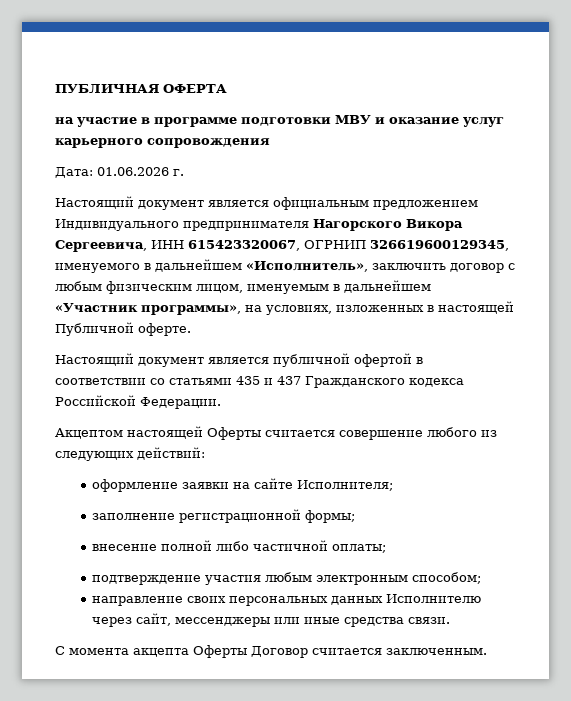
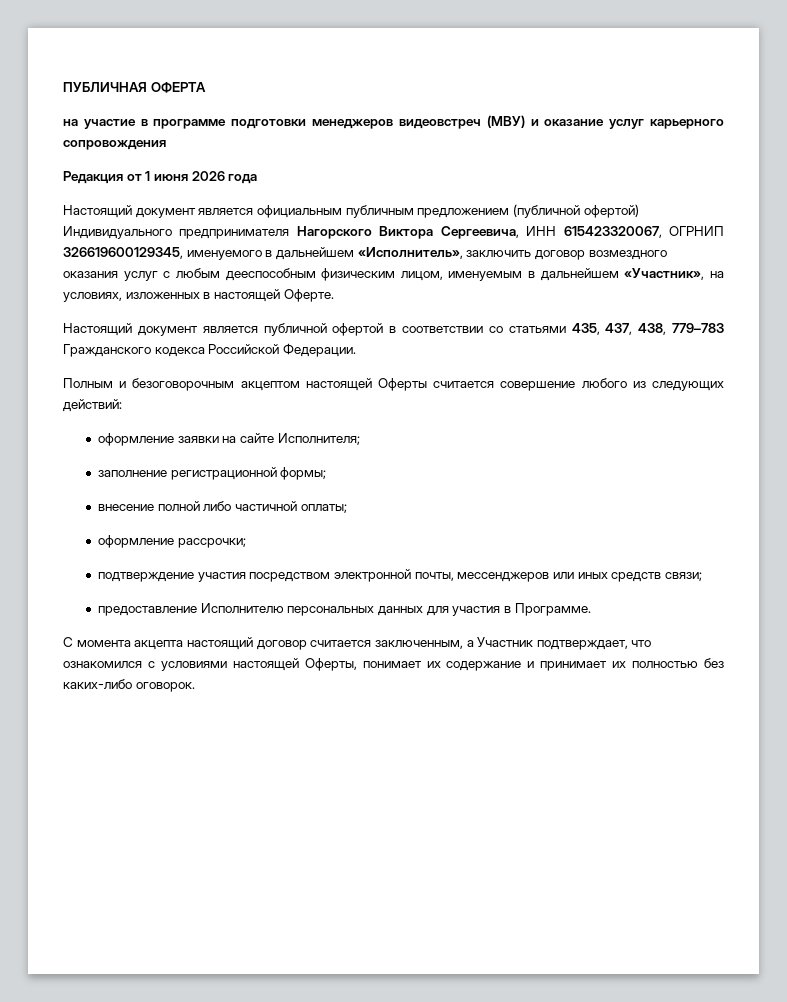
- на участие в программе подготовки МВУ и оказание услуг карьерного сопровождения
+ на участие в программе подготовки менеджеров видеовстреч (МВУ) и оказание услуг карьерного сопровождения
- Дата: 01.06.2026 г.
+ Редакция от 1 июня 2026 года
- Настоящий документ является официальным предложением Индивидуального предпринимателя Нагорского Викора Сергеевича, ИНН 615423320067, ОГРНИП 326619600129345, именуемого в дальнейшем «Исполнитель», заключить договор с любым физическим лицом, именуемым в дальнейшем «Участник программы», на условиях, изложенных в настоящей Публичной оферте.
+ Настоящий документ является официальным публичным предложением (публичной офертой) Индивидуального предпринимателя Нагорского Виктора Сергеевича, ИНН 615423320067, ОГРНИП 326619600129345, именуемого в дальнейшем «Исполнитель», заключить договор возмездного оказания услуг с любым дееспособным физическим лицом, именуемым в дальнейшем «Участник», на условиях, изложенных в настоящей Оферте.
- Настоящий документ является публичной офертой в соответствии со статьями 435 и 437 Гражданского кодекса Российской Федерации.
+ Настоящий документ является публичной офертой в соответствии со статьями 435, 437, 438, 779–783 Гражданского кодекса Российской Федерации.
- Акцептом настоящей Оферты считается совершение любого из следующих действий:
+ Полным и безоговорочным акцептом настоящей Оферты считается совершение любого из следующих действий:
+ оформление рассрочки;
- подтверждение участия любым электронным способом;
- направление своих персональных данных Исполнителю через сайт, мессенджеры или иные средства связи.
- С момента акцепта Оферты Договор считается заключенным.
+ подтверждение участия посредством электронной почты, мессенджеров или иных средств связи;
+ предоставление Исполнителю персональных данных для участия в Программе.
+ С момента акцепта настоящий договор считается заключенным, а Участник подтверждает, что ознакомился с условиями настоящей Оферты, понимает их содержание и принимает их полностью без каких-либо оговорок.

